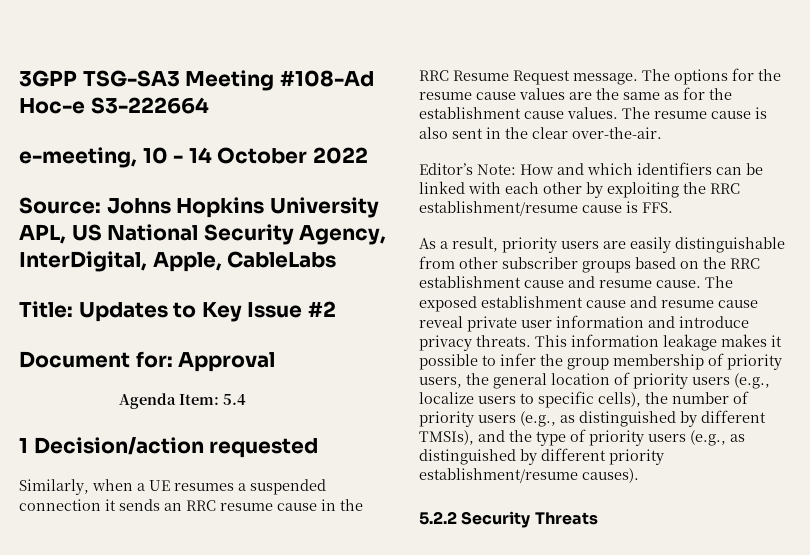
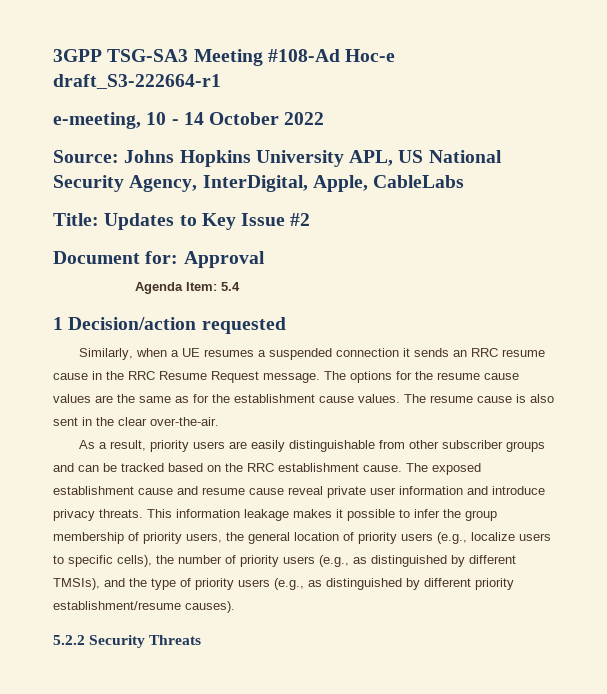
- 3GPP TSG-SA3 Meeting #108-Ad Hoc-e S3-222664
+ 3GPP TSG-SA3 Meeting #108-Ad Hoc-e draft_S3-222664-r1
- Editor’s Note: How and which identifiers can be linked with each other by exploiting the RRC establishment/resume cause is FFS.
- As a result, priority users are easily distinguishable from other subscriber groups based on the RRC establishment cause and resume cause.
+ As a result, priority users are easily distinguishable from other subscriber groups and can be tracked based on the RRC establishment cause.

